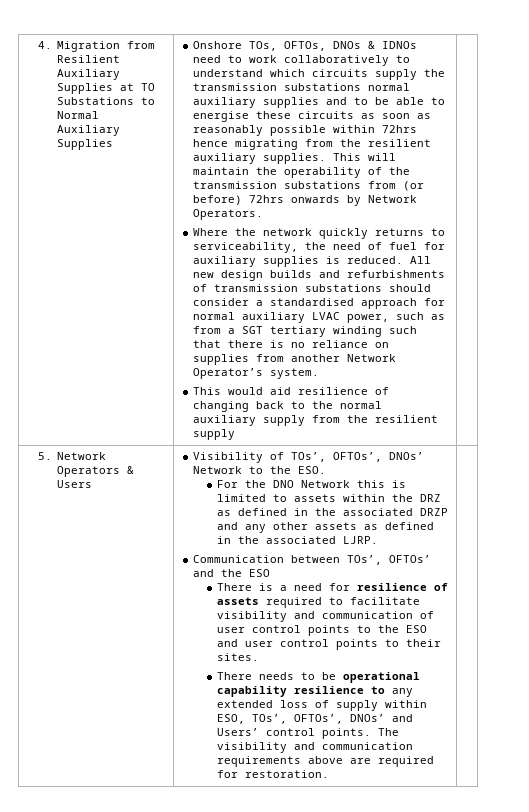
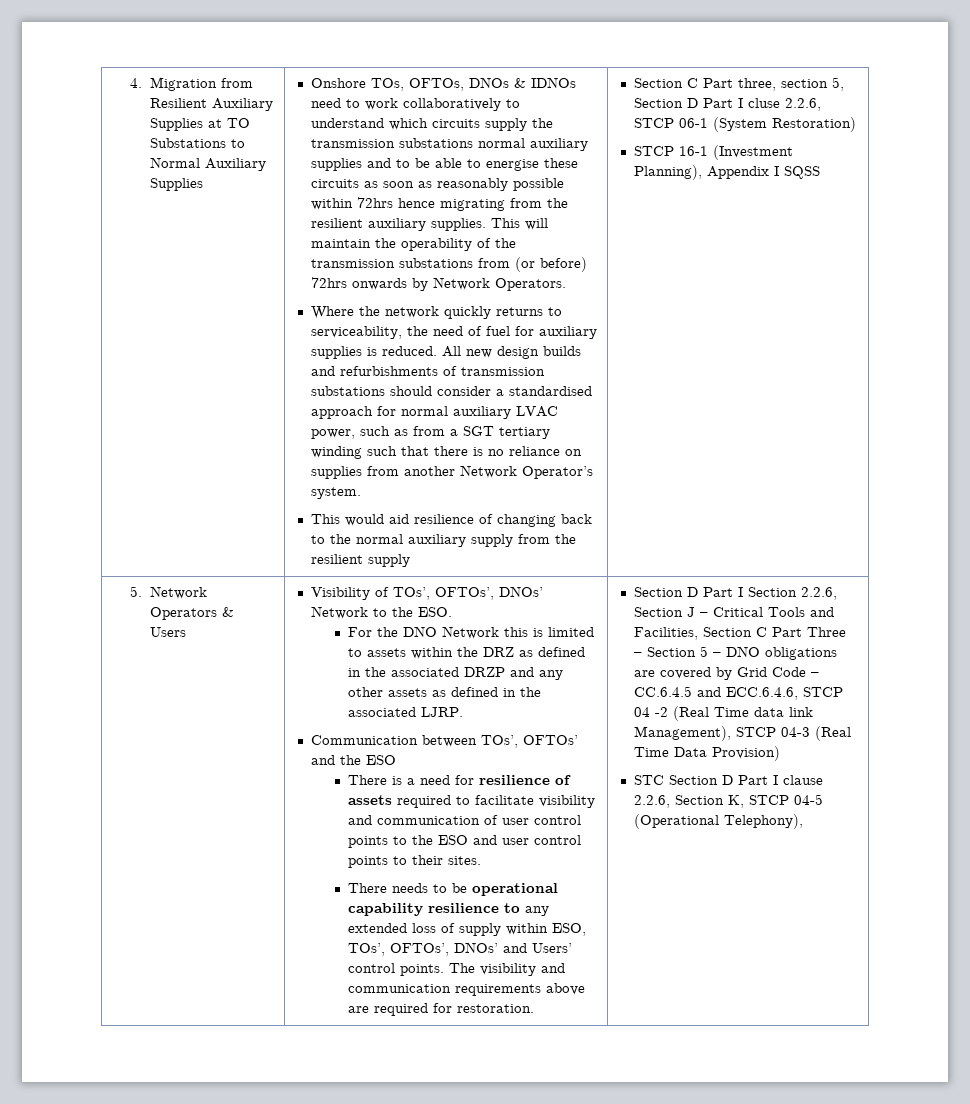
+ Section C Part three, section 5, Section D Part I cluse 2.2.6, STCP 06-1 (System Restoration)
+ STCP 16-1 (Investment Planning), Appendix I SQSS
+ Section D Part I Section 2.2.6, Section J – Critical Tools and Facilities, Section C Part Three – Section 5 – DNO obligations are covered by Grid Code – CC.6.4.5 and ECC.6.4.6, STCP 04 -2 (Real Time data link Management), STCP 04-3 (Real Time Data Provision)
+ STC Section D Part I clause 2.2.6, Section K, STCP 04-5 (Operational Telephony),

